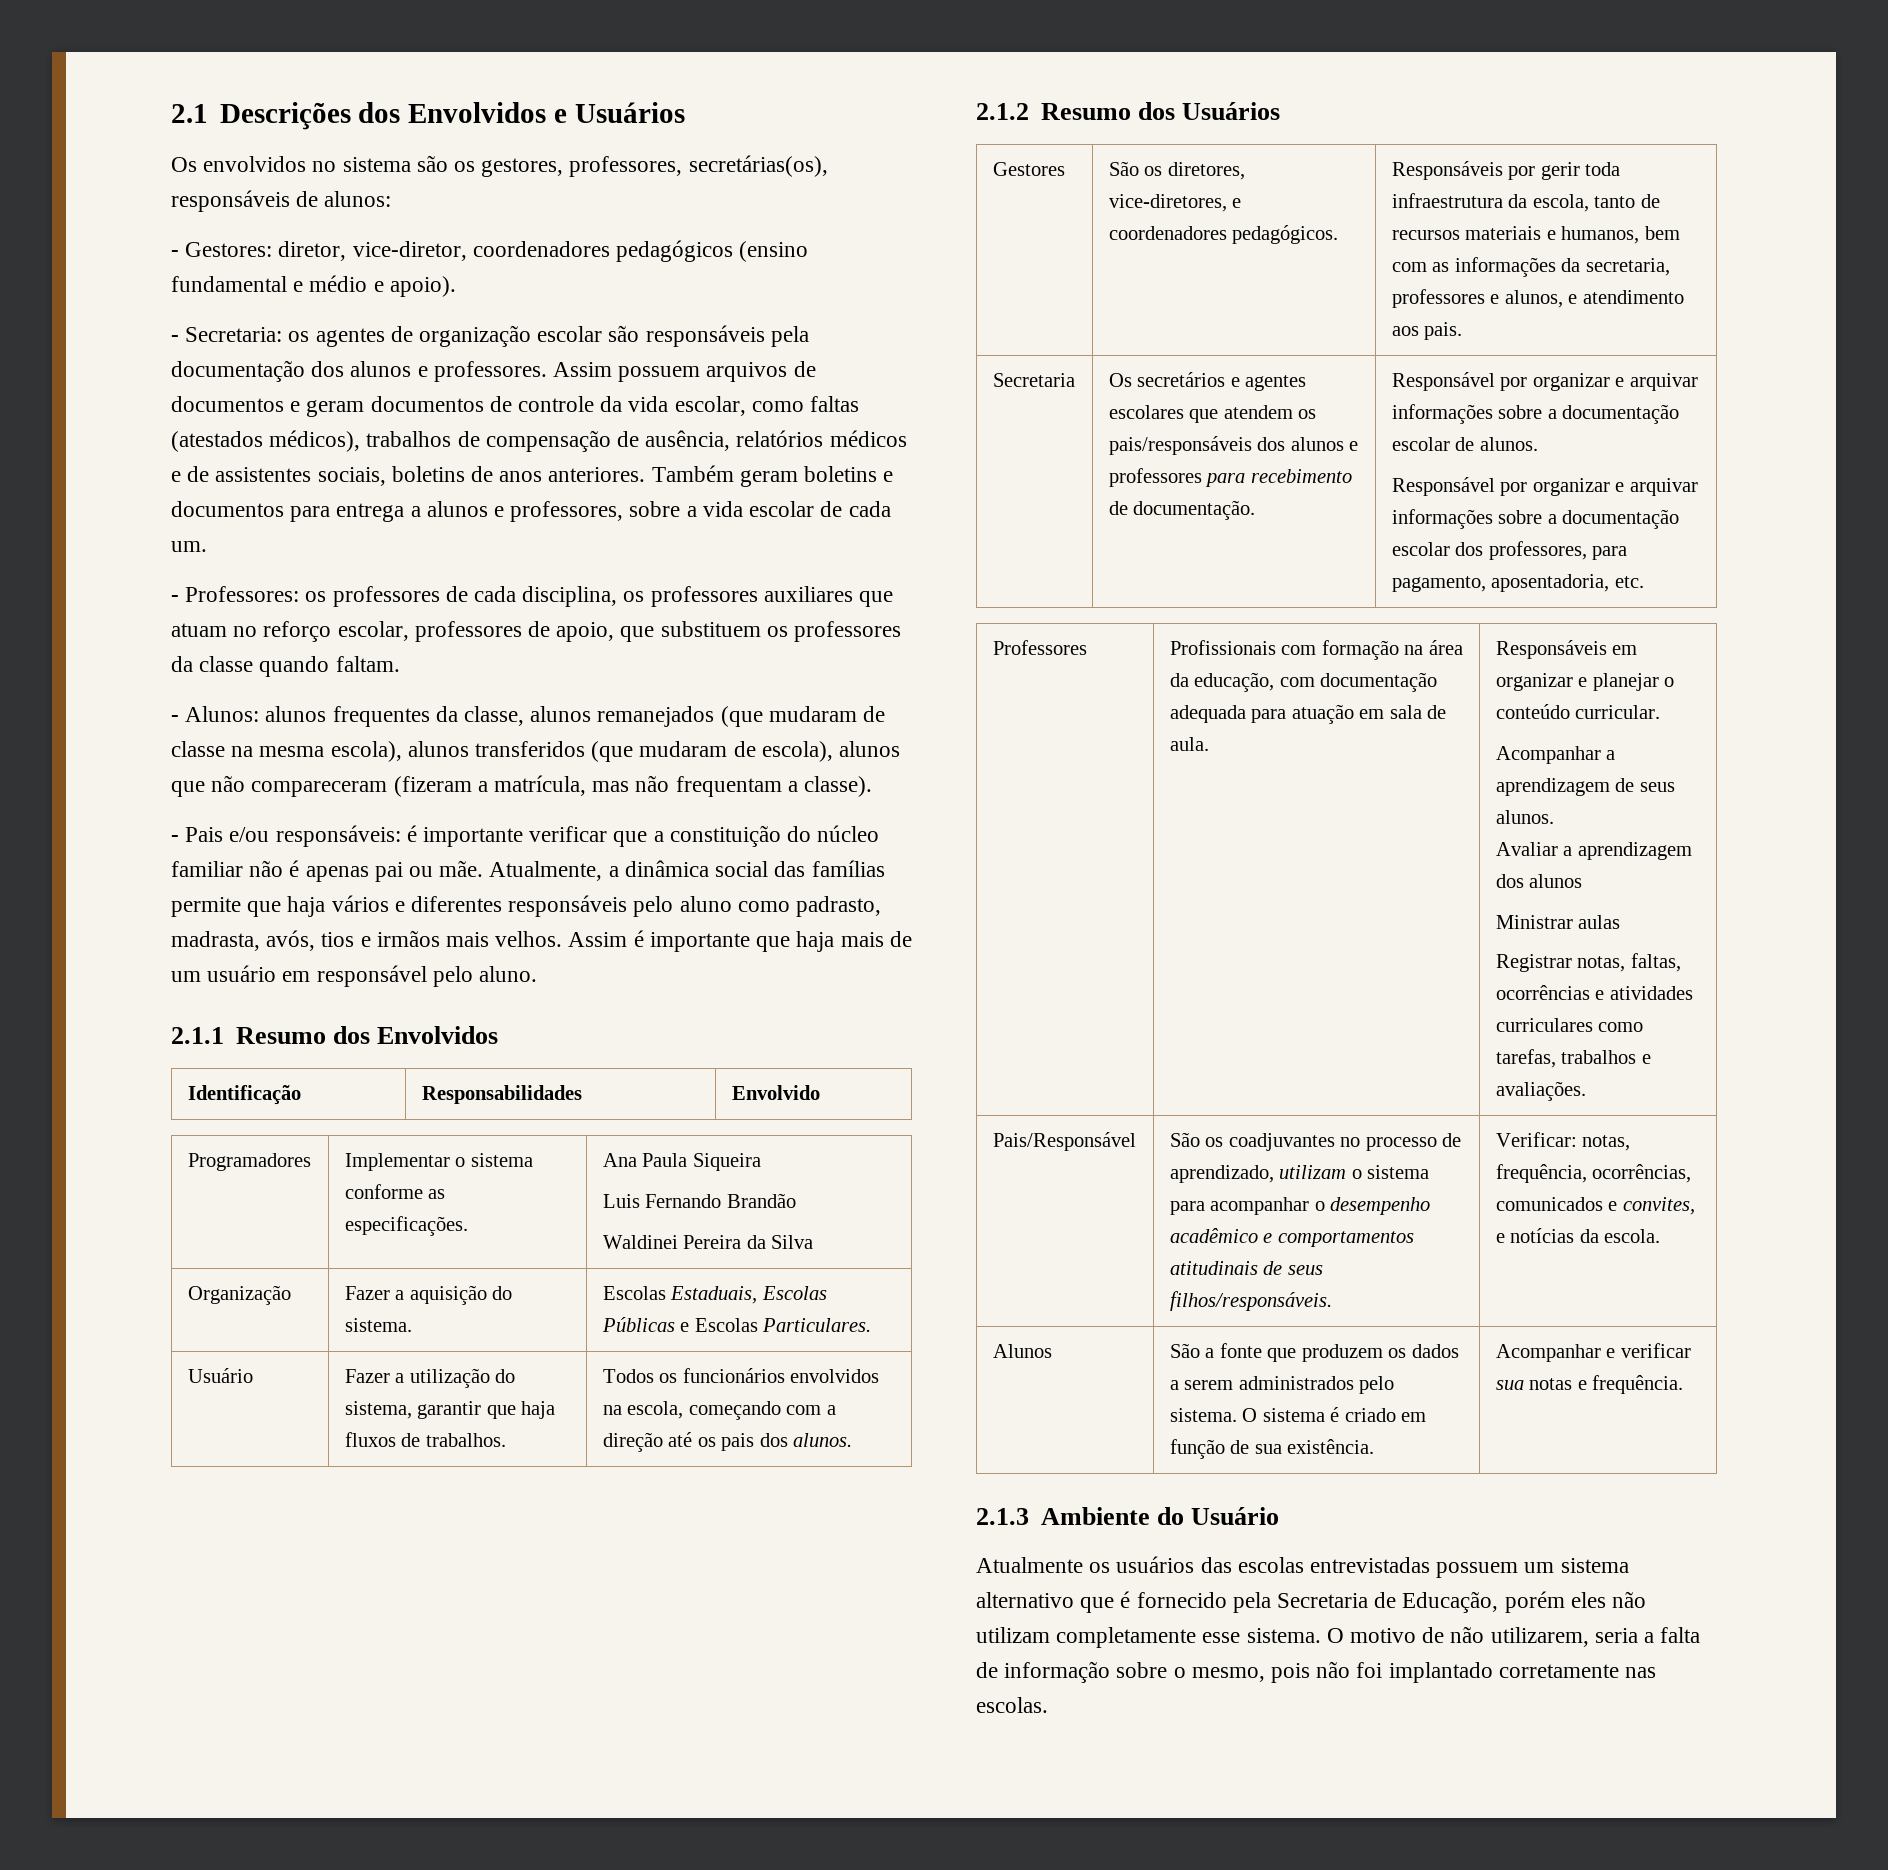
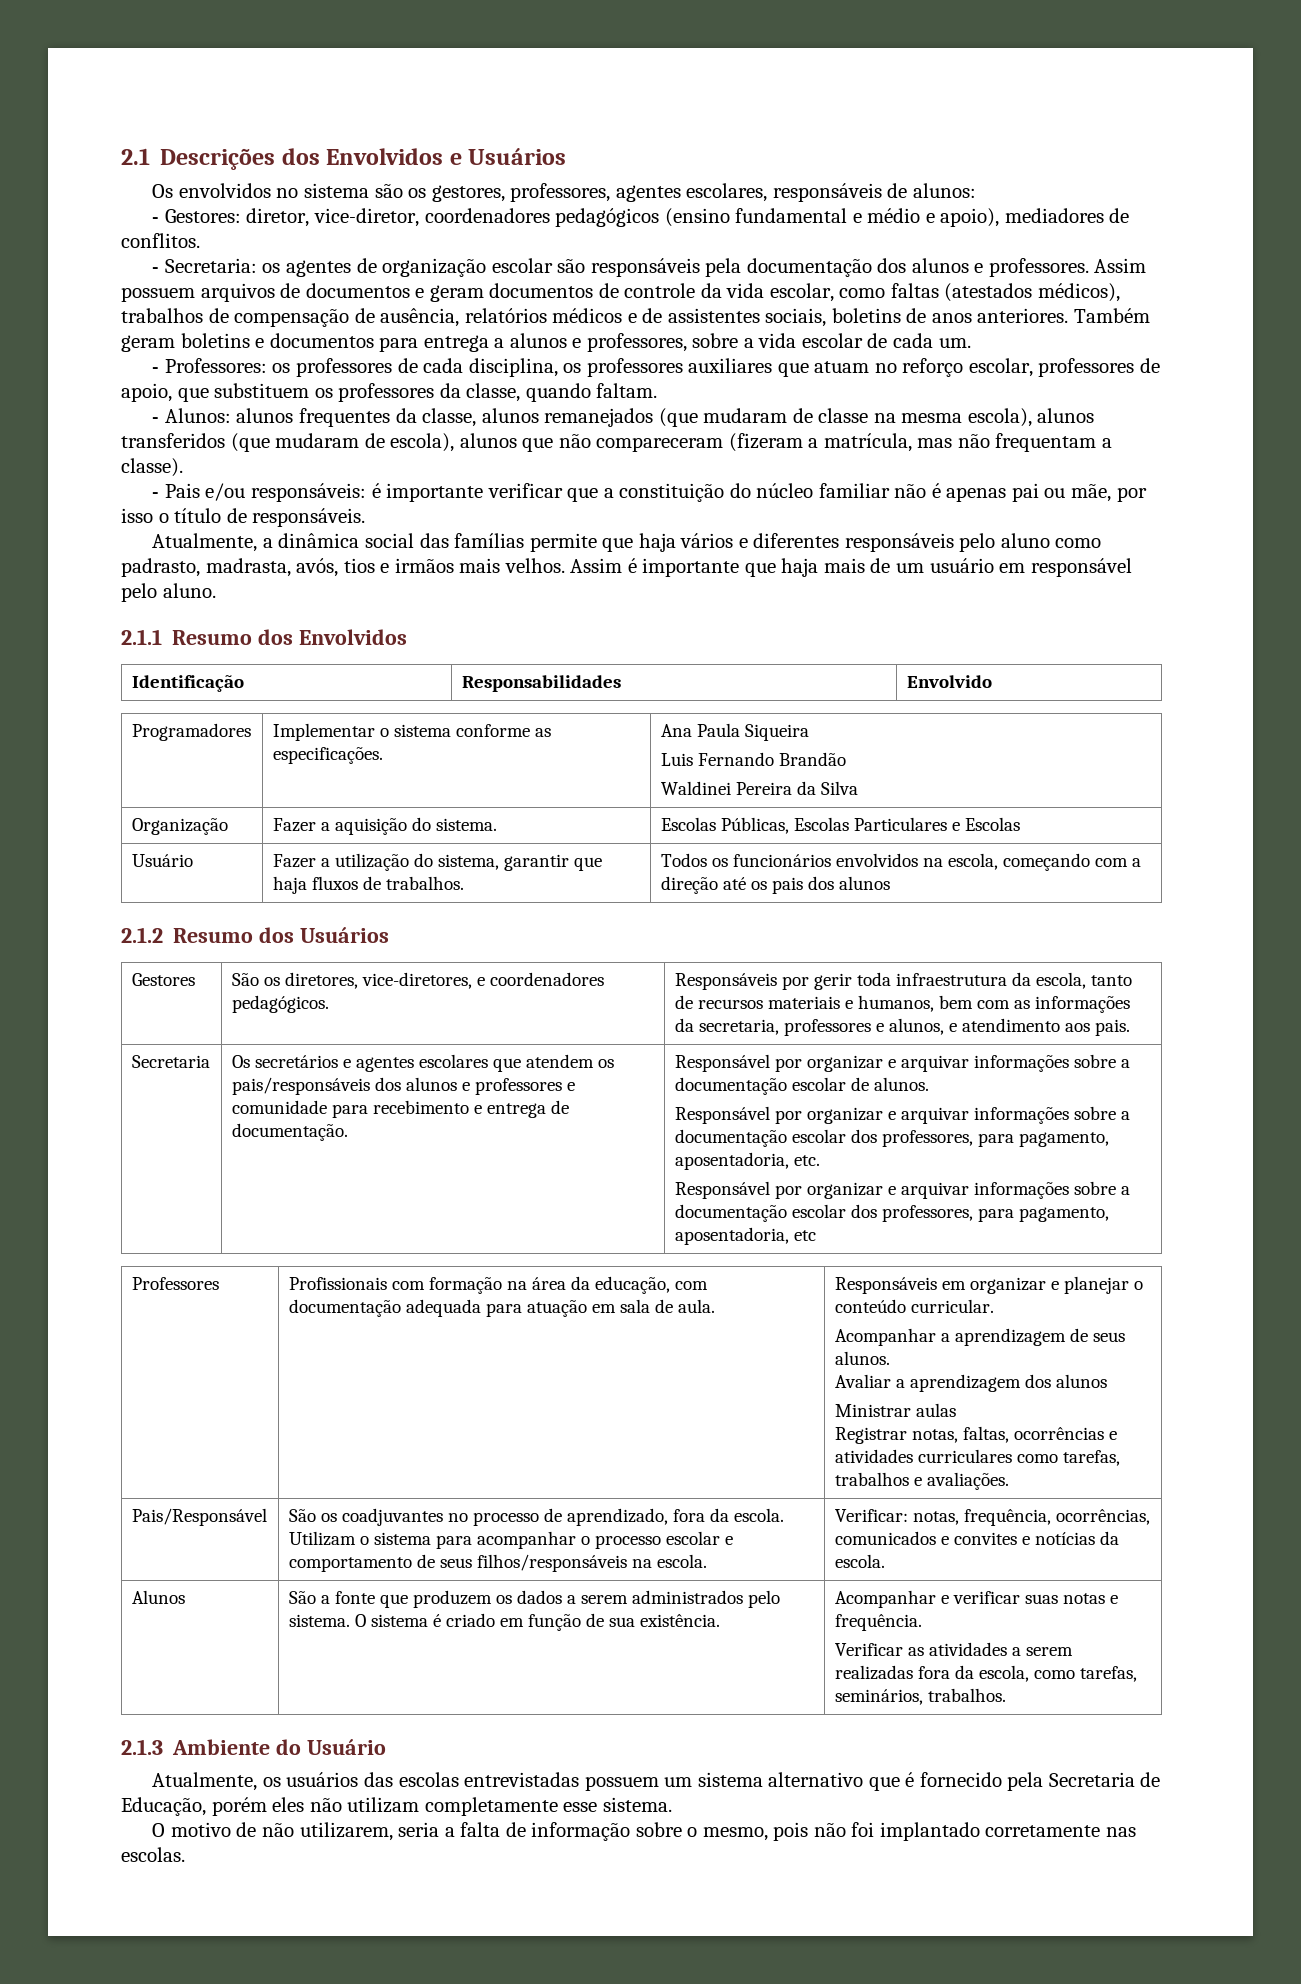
- Os envolvidos no sistema são os gestores, professores, secretárias(os), responsáveis de alunos:
+ Os envolvidos no sistema são os gestores, professores, agentes escolares, responsáveis de alunos:
- - Gestores: diretor, vice-diretor, coordenadores pedagógicos (ensino fundamental e médio e apoio).
+ - Gestores: diretor, vice-diretor, coordenadores pedagógicos (ensino fundamental e médio e apoio), mediadores de conflitos.
- - Professores: os professores de cada disciplina, os professores auxiliares que atuam no reforço escolar, professores de apoio, que substituem os professores da classe quando faltam.
+ - Professores: os professores de cada disciplina, os professores auxiliares que atuam no reforço escolar, professores de apoio, que substituem os professores da classe, quando faltam.
- - Pais e/ou responsáveis: é importante verificar que a constituição do núcleo familiar não é apenas pai ou mãe. Atualmente, a dinâmica social das famílias permite que haja vários e diferentes responsáveis pelo aluno como padrasto, madrasta, avós, tios e irmãos mais velhos.
+ - Pais e/ou responsáveis: é importante verificar que a constituição do núcleo familiar não é apenas pai ou mãe, por isso o título de responsáveis.
+ Atualmente, a dinâmica social das famílias permite que haja vários e diferentes responsáveis pelo aluno como padrasto, madrasta, avós, tios e irmãos mais velhos.
- Organização | Fazer a aquisição do sistema. | Escolas Estaduais, Escolas Públicas e Escolas Particulares.
+ Organização | Fazer a aquisição do sistema. | Escolas Públicas, Escolas Particulares e Escolas
- Usuário | Fazer a utilização do sistema, garantir que haja fluxos de trabalhos. | Todos os funcionários envolvidos na escola, começando com a direção até os pais dos alunos.
+ Usuário | Fazer a utilização do sistema, garantir que haja fluxos de trabalhos. | Todos os funcionários envolvidos na escola, começando com a direção até os pais dos alunos
- Os secretários e agentes escolares que atendem os pais/responsáveis dos alunos e professores para recebimento de documentação.
+ Os secretários e agentes escolares que atendem os pais/responsáveis dos alunos e professores e comunidade para recebimento e entrega de documentação.
+ Responsável por organizar e arquivar informações sobre a documentação escolar dos professores, para pagamento, aposentadoria, etc
- Pais/Responsável | São os coadjuvantes no processo de aprendizado, utilizam o sistema para acompanhar o desempenho acadêmico e comportamentos atitudinais de seus filhos/responsáveis. | Verificar: notas, frequência, ocorrências, comunicados e convites, e notícias da escola.
+ Pais/Responsável | São os coadjuvantes no processo de aprendizado, fora da escola. Utilizam o sistema para acompanhar o processo escolar e comportamento de seus filhos/responsáveis na escola. | Verificar: notas, frequência, ocorrências, comunicados e convites e notícias da escola.
- Acompanhar e verificar sua notas e frequência.
+ Acompanhar e verificar suas notas e frequência.
+ Verificar as atividades a serem realizadas fora da escola, como tarefas, seminários, trabalhos.
- Atualmente os usuários das escolas entrevistadas possuem um sistema alternativo que é fornecido pela Secretaria de Educação, porém eles não utilizam completamente esse sistema. O motivo de não utilizarem, seria a falta de informação sobre o mesmo, pois não foi implantado corretamente nas escolas.
+ Atualmente, os usuários das escolas entrevistadas possuem um sistema alternativo que é fornecido pela Secretaria de Educação, porém eles não utilizam completamente esse sistema.
+ O motivo de não utilizarem, seria a falta de informação sobre o mesmo, pois não foi implantado corretamente nas escolas.

